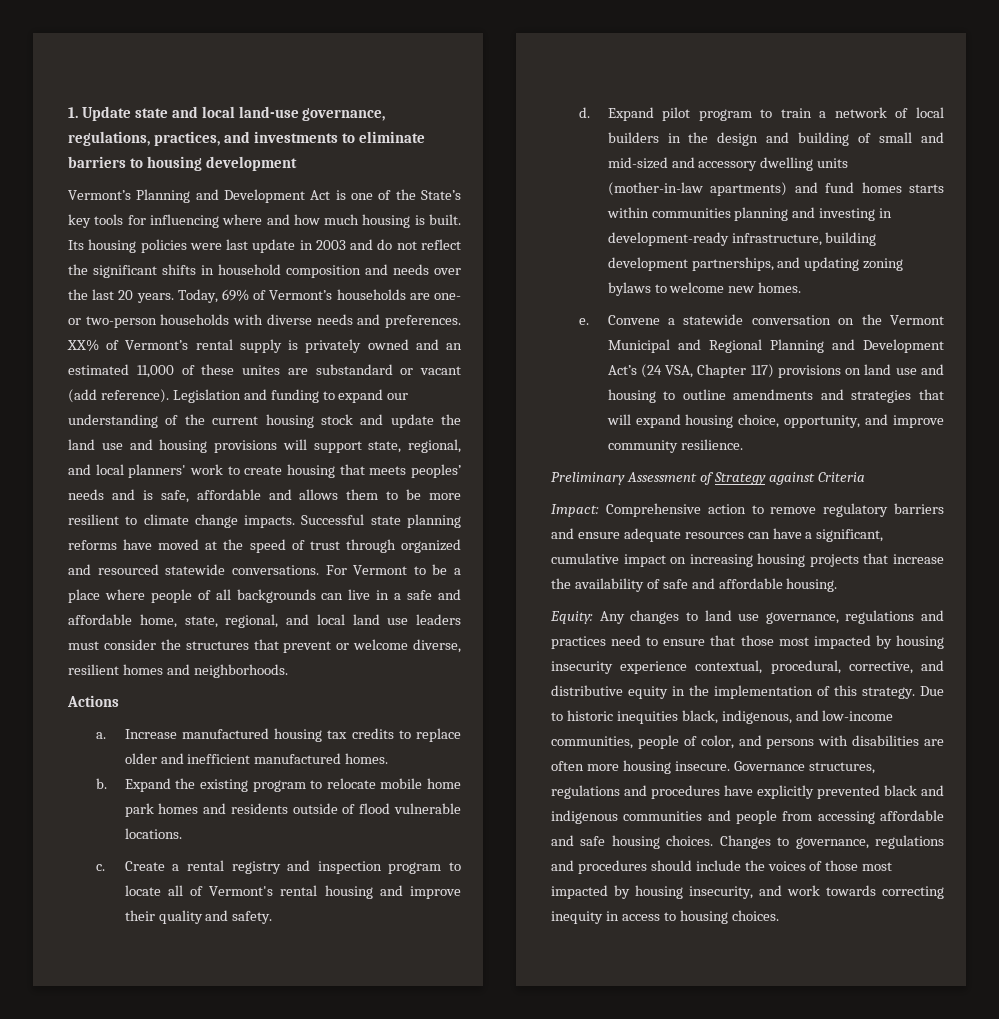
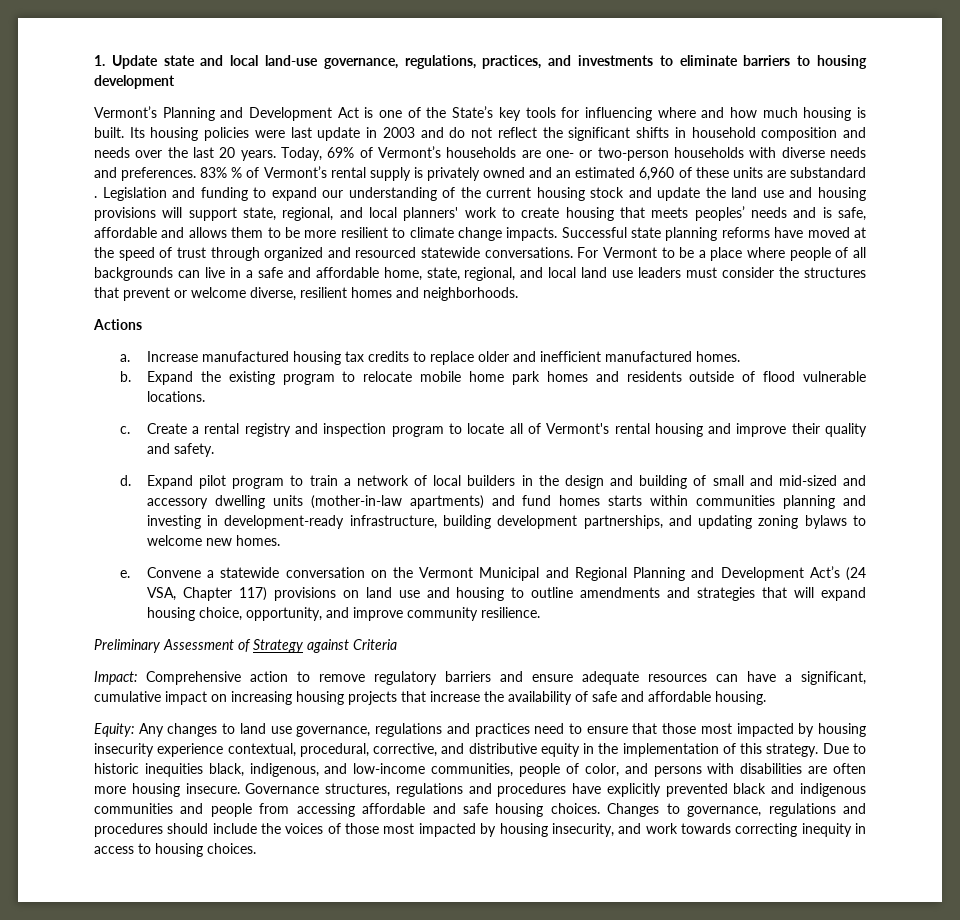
- XX% of Vermont’s rental supply is privately owned and an estimated 11,000 of these unites are substandard or vacant (add reference).
+ 83% % of Vermont’s rental supply is privately owned and an estimated 6,960 of these units are substandard .

